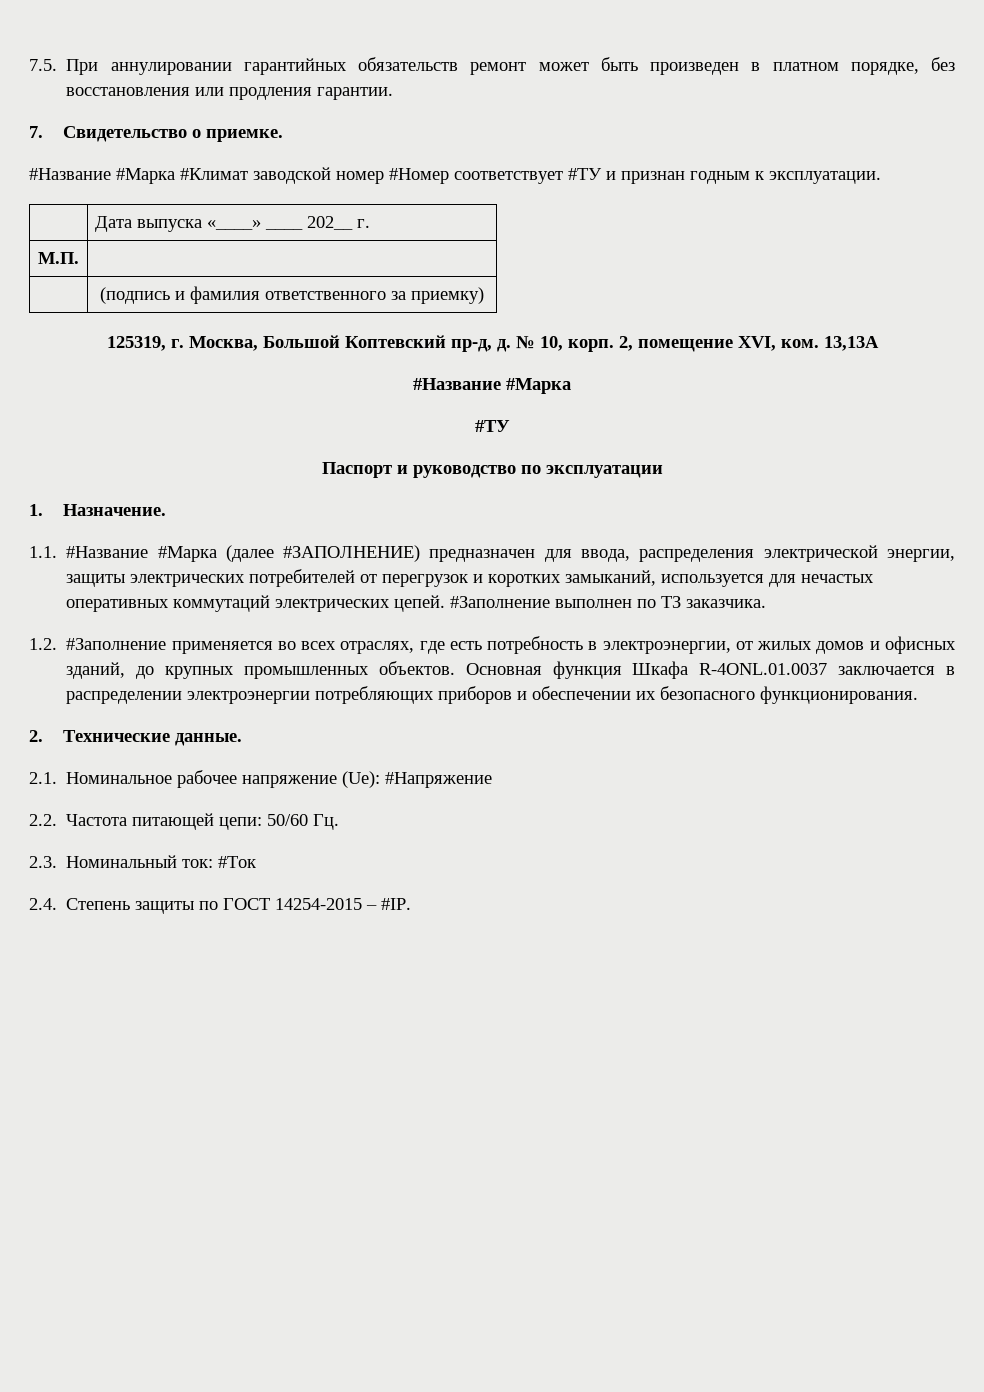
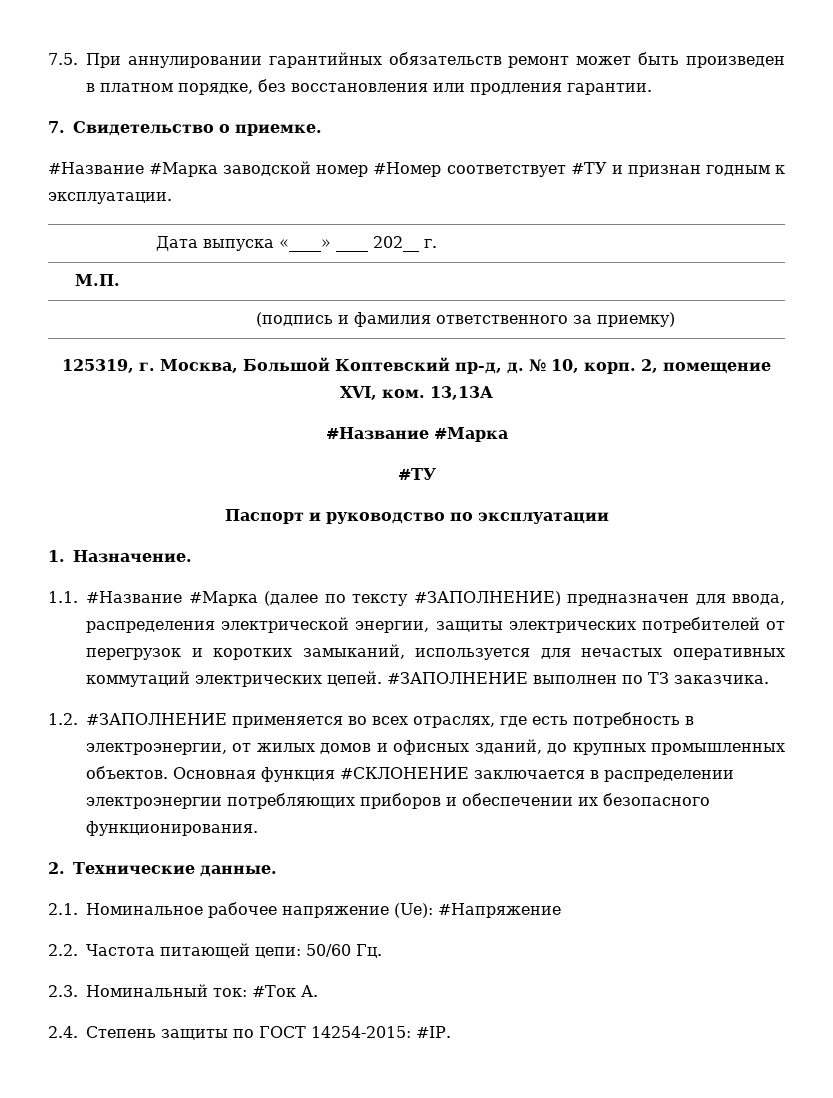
- #Название #Марка #Климат заводской номер #Номер соответствует #ТУ и признан годным к эксплуатации.
+ #Название #Марка заводской номер #Номер соответствует #ТУ и признан годным к эксплуатации.
- 1.1. #Название #Марка (далее #ЗАПОЛНЕНИЕ) предназначен для ввода, распределения электрической энергии, защиты электрических потребителей от перегрузок и коротких замыканий, используется для нечастых оперативных коммутаций электрических цепей.
+ 1.1. #Название #Марка (далее по тексту #ЗАПОЛНЕНИЕ) предназначен для ввода, распределения электрической энергии, защиты электрических потребителей от перегрузок и коротких замыканий, используется для нечастых оперативных коммутаций электрических цепей.
- #Заполнение выполнен по ТЗ заказчика.
+ #ЗАПОЛНЕНИЕ выполнен по ТЗ заказчика.
- 1.2. #Заполнение применяется во всех отраслях, где есть потребность в электроэнергии, от жилых домов и офисных зданий, до крупных промышленных объектов.
+ 1.2. #ЗАПОЛНЕНИЕ применяется во всех отраслях, где есть потребность в электроэнергии, от жилых домов и офисных зданий, до крупных промышленных объектов.
- Основная функция Шкафа R-4ONL.01.0037 заключается в распределении электроэнергии потребляющих приборов и обеспечении их безопасного функционирования.
+ Основная функция #СКЛОНЕНИЕ заключается в распределении электроэнергии потребляющих приборов и обеспечении их безопасного функционирования.
- 2.3. Номинальный ток: #Ток
+ 2.3. Номинальный ток: #Ток А.
- 2.4. Степень защиты по ГОСТ 14254-2015 – #IP.
+ 2.4. Степень защиты по ГОСТ 14254-2015: #IP.

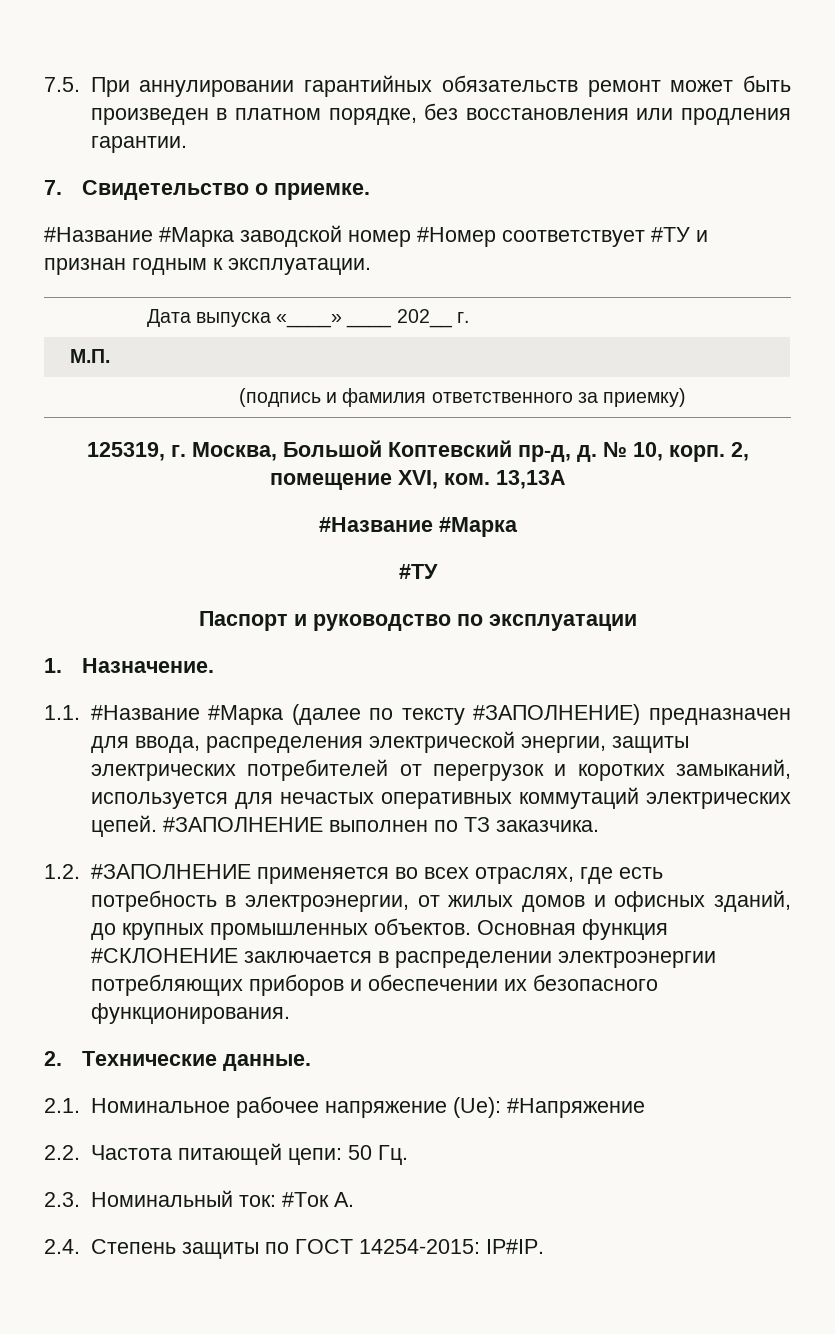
- 2.2. Частота питающей цепи: 50/60 Гц.
+ 2.2. Частота питающей цепи: 50 Гц.
- 2.4. Степень защиты по ГОСТ 14254-2015: #IP.
+ 2.4. Степень защиты по ГОСТ 14254-2015: IP#IP.

